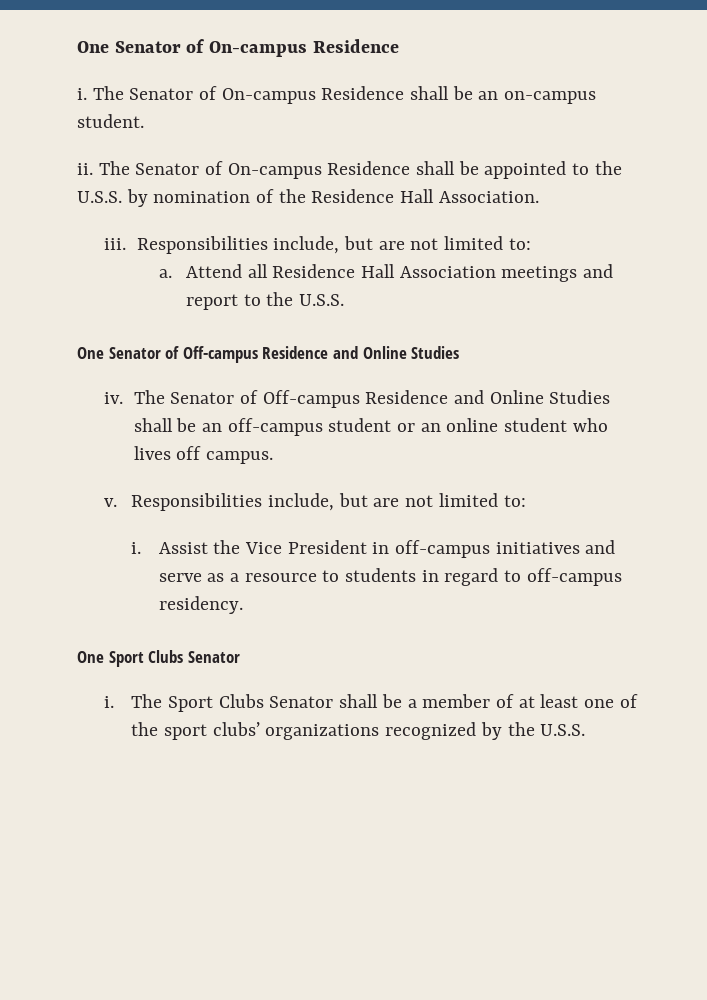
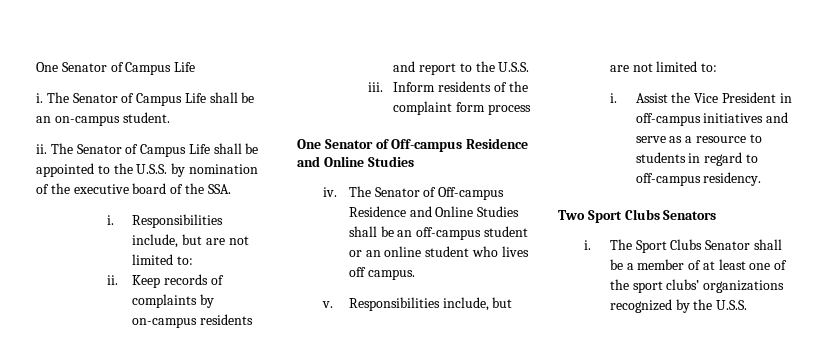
- One Senator of On-campus Residence
+ One Senator of Campus Life
- The Senator of On-campus Residence shall be an on-campus student.
+ The Senator of Campus Life shall be an on-campus student.
- The Senator of On-campus Residence shall be appointed to the U.S.S. by nomination of the Residence Hall Association.
- iii. Responsibilities include, but are not limited to:
- a. Attend all Residence Hall Association meetings and report to the U.S.S.
+ The Senator of Campus Life shall be appointed to the U.S.S. by nomination of the executive board of the SSA.
+ i. Responsibilities include, but are not limited to:
+ ii. Keep records of complaints by on-campus residents and report to the U.S.S.
+ iii. Inform residents of the complaint form process
- One Sport Clubs Senator
+ Two Sport Clubs Senators

